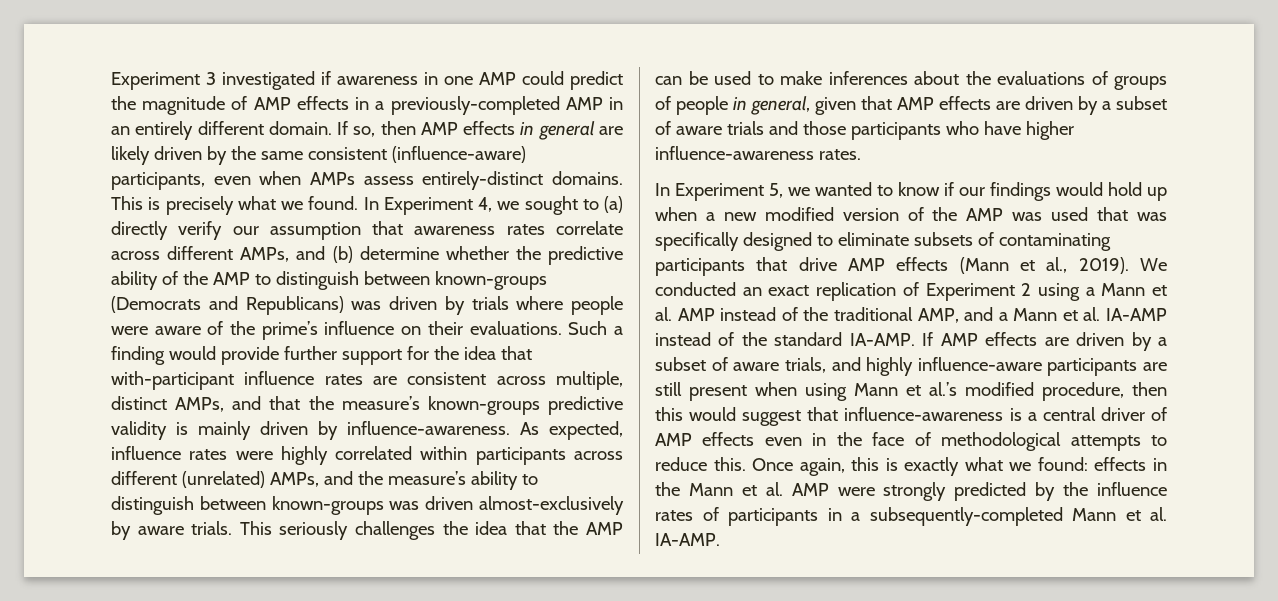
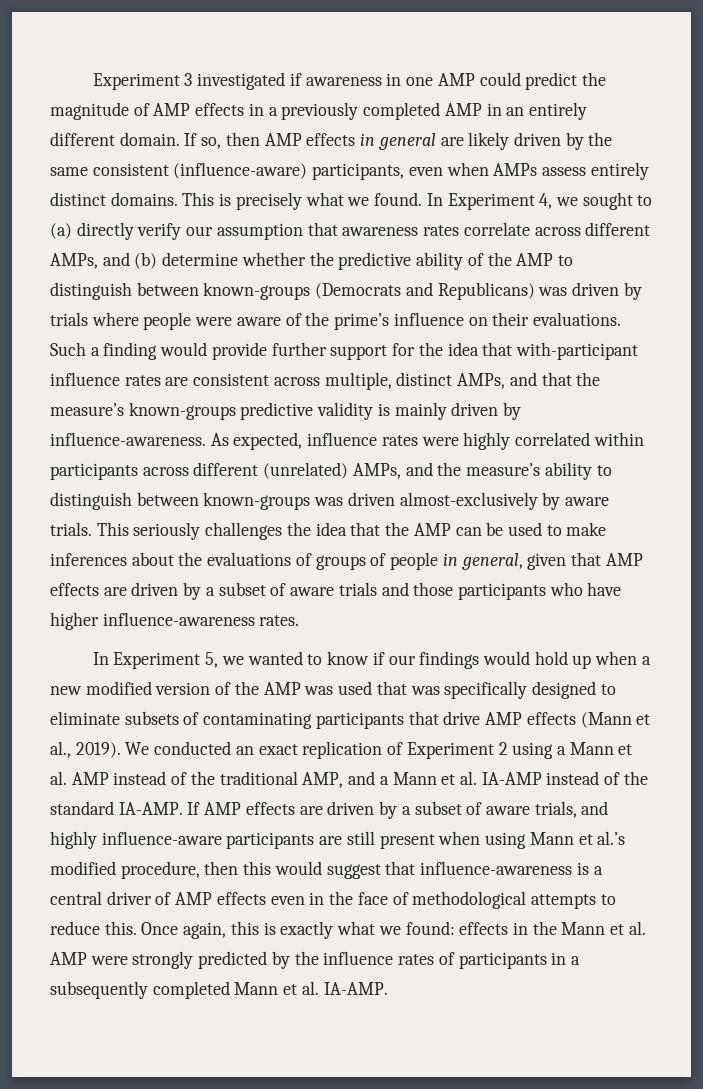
- Experiment 3 investigated if awareness in one AMP could predict the magnitude of AMP effects in a previously-completed AMP in an entirely different domain.
+ Experiment 3 investigated if awareness in one AMP could predict the magnitude of AMP effects in a previously completed AMP in an entirely different domain.
- If so, then AMP effects in general are likely driven by the same consistent (influence-aware) participants, even when AMPs assess entirely-distinct domains.
+ If so, then AMP effects in general are likely driven by the same consistent (influence-aware) participants, even when AMPs assess entirely distinct domains.
- Once again, this is exactly what we found: effects in the Mann et al. AMP were strongly predicted by the influence rates of participants in a subsequently-completed Mann et al. IA-AMP.
+ Once again, this is exactly what we found: effects in the Mann et al. AMP were strongly predicted by the influence rates of participants in a subsequently completed Mann et al. IA-AMP.

